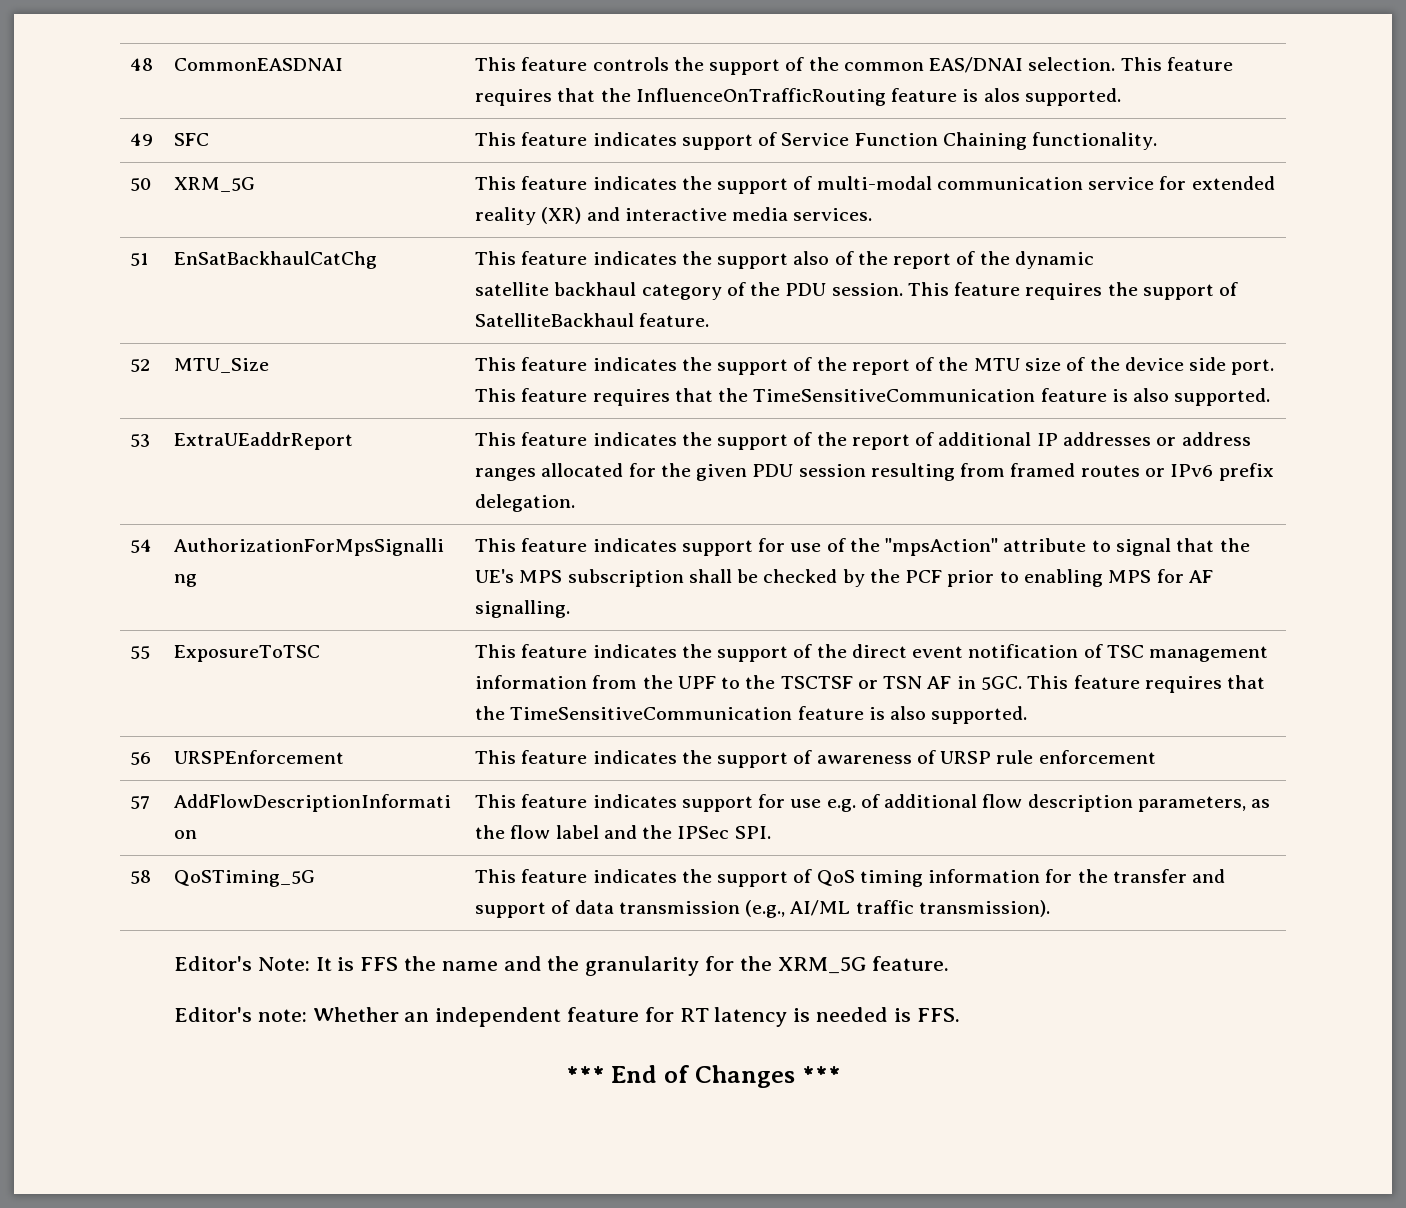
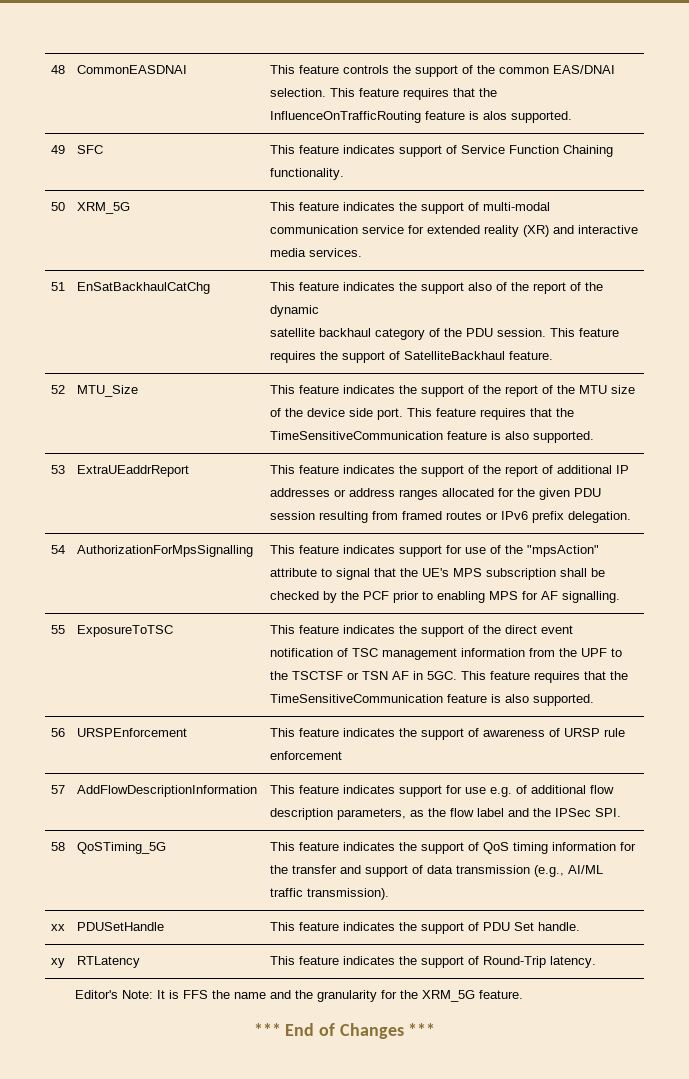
+ xx | PDUSetHandle | This feature indicates the support of PDU Set handle.
+ xy | RTLatency | This feature indicates the support of Round-Trip latency.
- Editor's note: Whether an independent feature for RT latency is needed is FFS.

